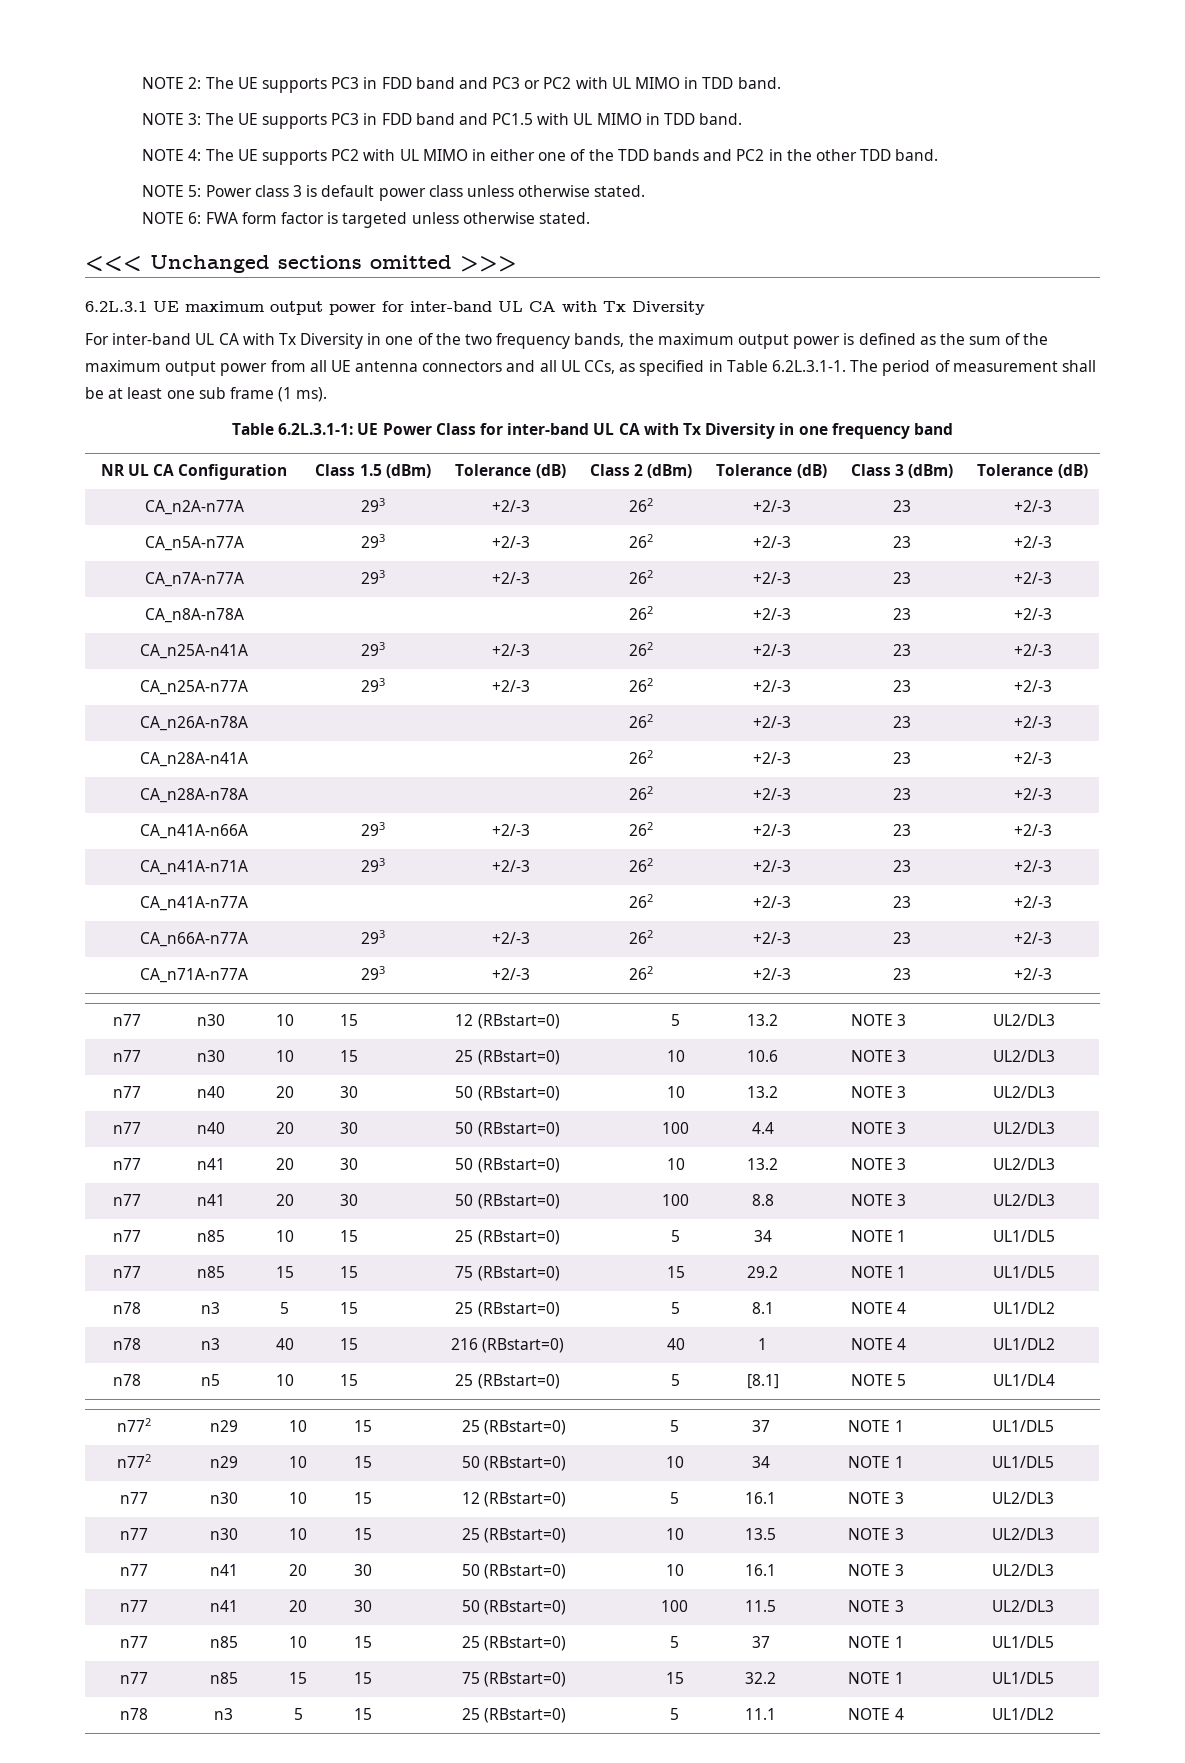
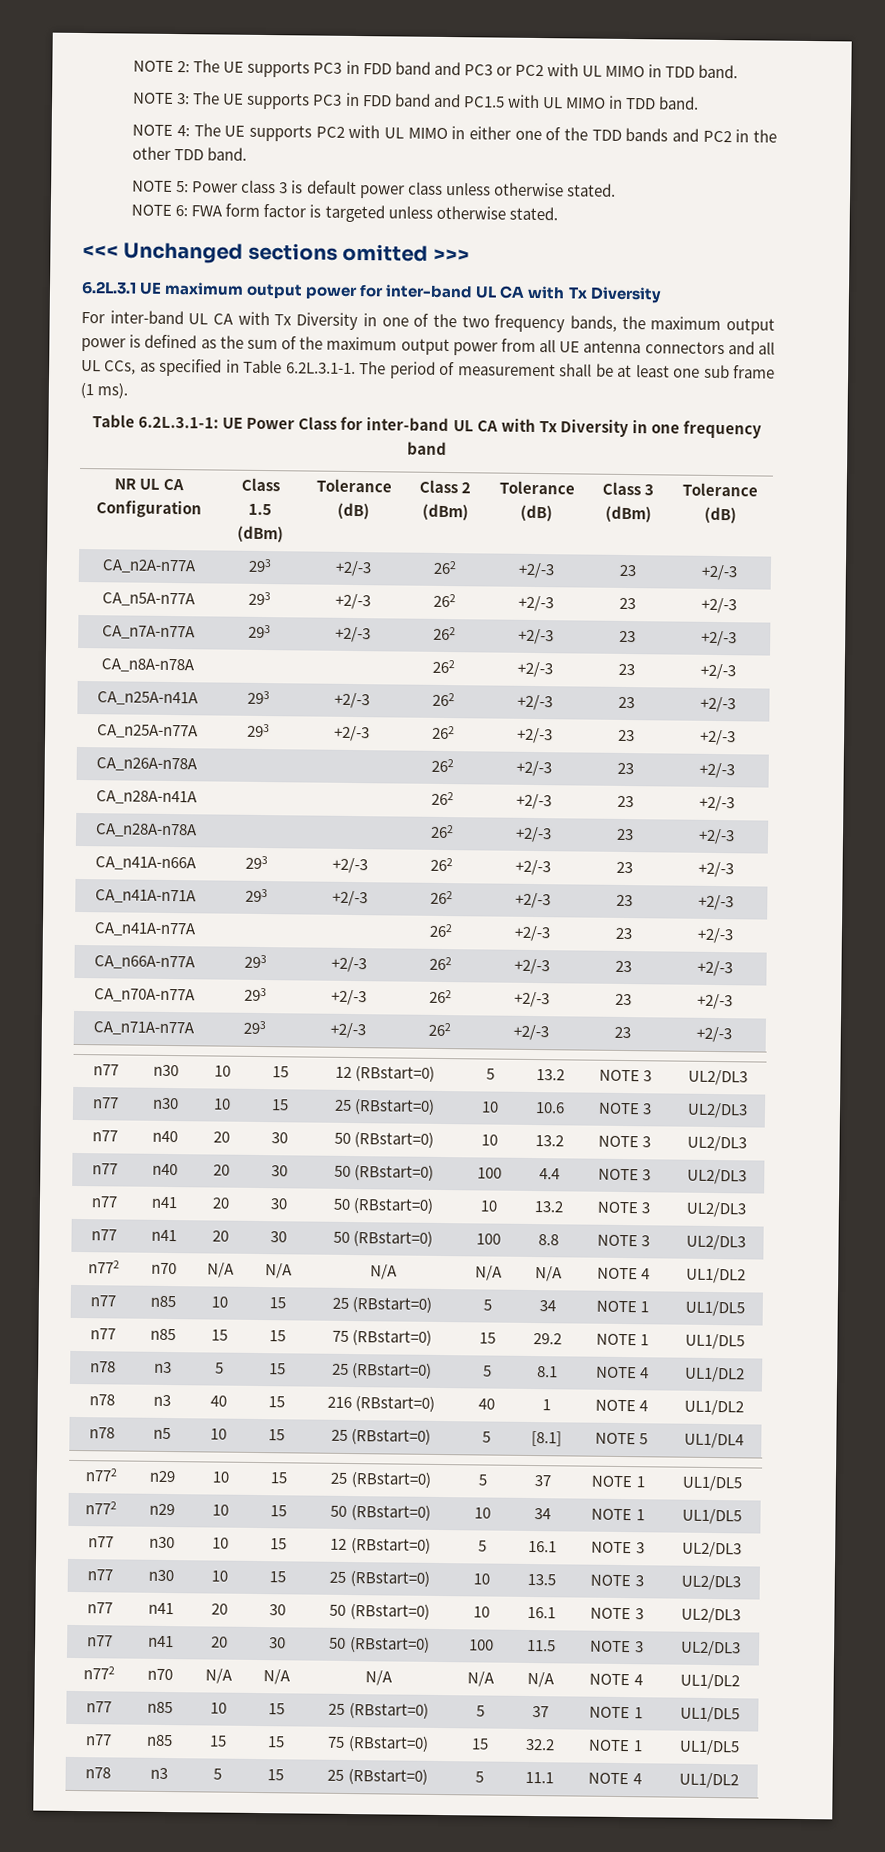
+ CA_n70A-n77A | 293 | +2/-3 | 262 | +2/-3 | 23 | +2/-3
  n77 | n41 | 20 | 30 | 50 (RBstart=0) | 100 | 8.8 | NOTE 3 | UL2/DL3
+ n772 | n70 | N/A | N/A | N/A | N/A | N/A | NOTE 4 | UL1/DL2
  n77 | n41 | 20 | 30 | 50 (RBstart=0) | 100 | 11.5 | NOTE 3 | UL2/DL3
+ n772 | n70 | N/A | N/A | N/A | N/A | N/A | NOTE 4 | UL1/DL2

